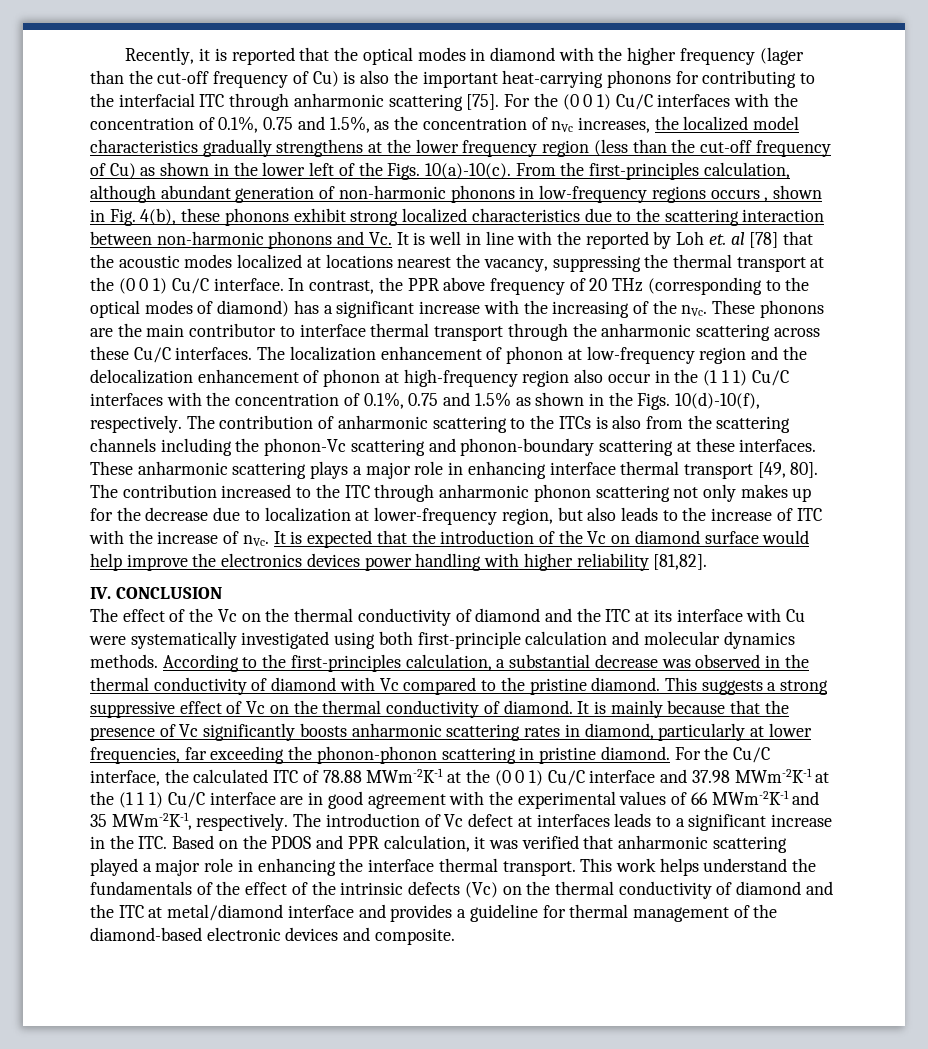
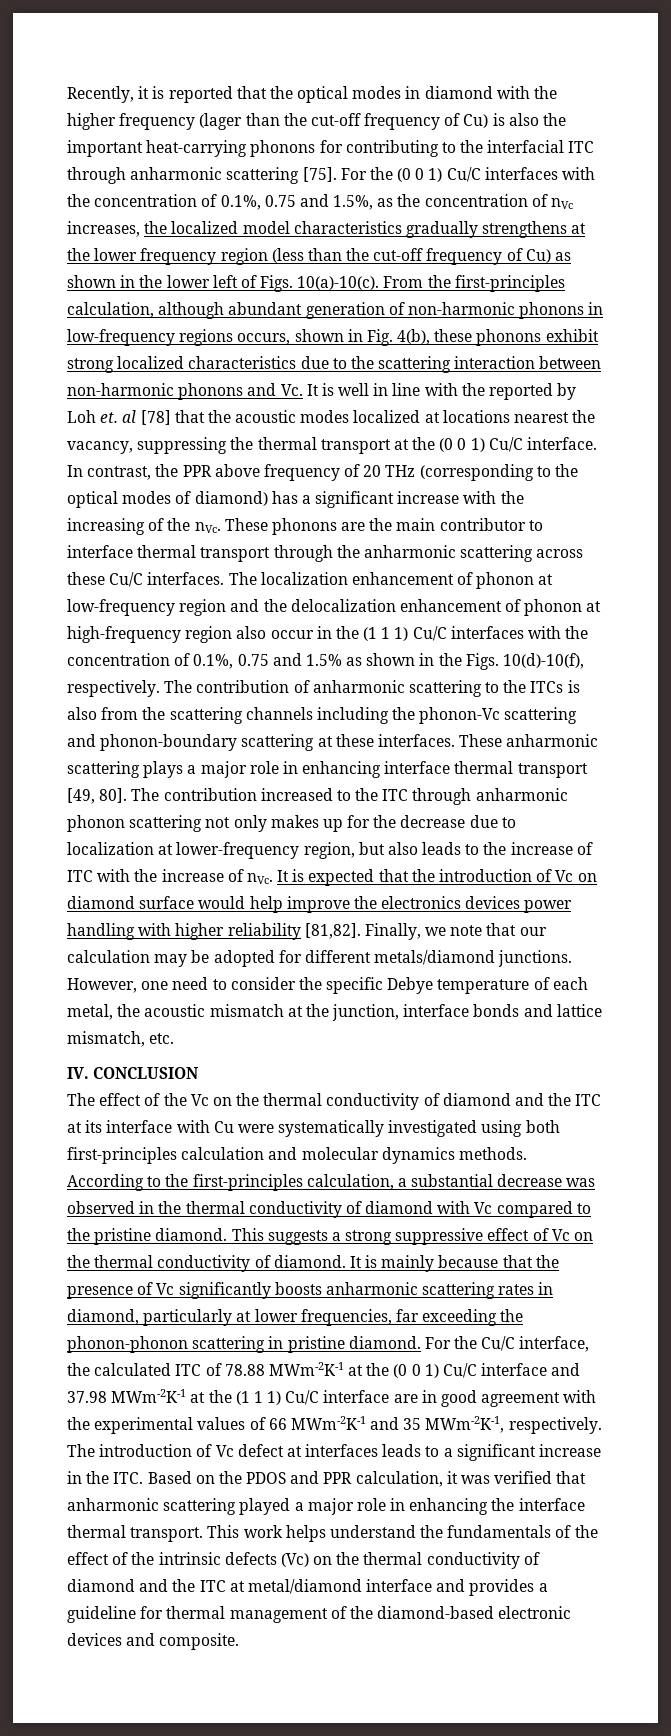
- For the (0 0 1) Cu/C interfaces with the concentration of 0.1%, 0.75 and 1.5%, as the concentration of nVc increases, the localized model characteristics gradually strengthens at the lower frequency region (less than the cut-off frequency of Cu) as shown in the lower left of the Figs. 10(a)-10(c).
+ For the (0 0 1) Cu/C interfaces with the concentration of 0.1%, 0.75 and 1.5%, as the concentration of nVc increases, the localized model characteristics gradually strengthens at the lower frequency region (less than the cut-off frequency of Cu) as shown in the lower left of Figs. 10(a)-10(c).
- From the first-principles calculation, although abundant generation of non-harmonic phonons in low-frequency regions occurs , shown in Fig. 4(b), these phonons exhibit strong localized characteristics due to the scattering interaction between non-harmonic phonons and Vc. It is well in line with the reported by Loh et. al [78] that the acoustic modes localized at locations nearest the vacancy, suppressing the thermal transport at the (0 0 1) Cu/C interface.
+ From the first-principles calculation, although abundant generation of non-harmonic phonons in low-frequency regions occurs, shown in Fig. 4(b), these phonons exhibit strong localized characteristics due to the scattering interaction between non-harmonic phonons and Vc. It is well in line with the reported by Loh et. al [78] that the acoustic modes localized at locations nearest the vacancy, suppressing the thermal transport at the (0 0 1) Cu/C interface.
- It is expected that the introduction of the Vc on diamond surface would help improve the electronics devices power handling with higher reliability [81,82].
+ It is expected that the introduction of Vc on diamond surface would help improve the electronics devices power handling with higher reliability [81,82]. Finally, we note that our calculation may be adopted for different metals/diamond junctions. However, one need to consider the specific Debye temperature of each metal, the acoustic mismatch at the junction, interface bonds and lattice mismatch, etc.
- The effect of the Vc on the thermal conductivity of diamond and the ITC at its interface with Cu were systematically investigated using both first-principle calculation and molecular dynamics methods.
+ The effect of the Vc on the thermal conductivity of diamond and the ITC at its interface with Cu were systematically investigated using both first-principles calculation and molecular dynamics methods.

